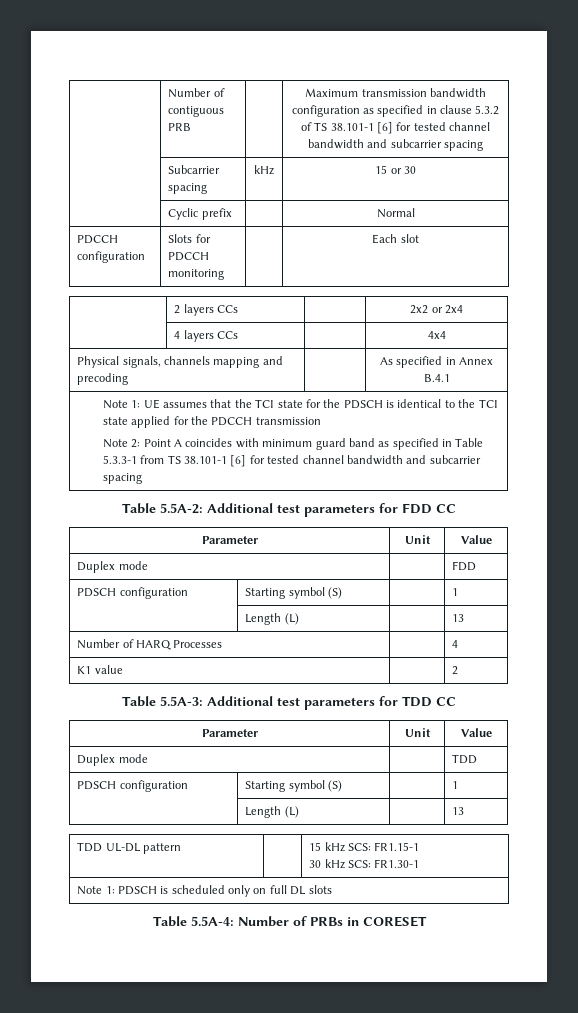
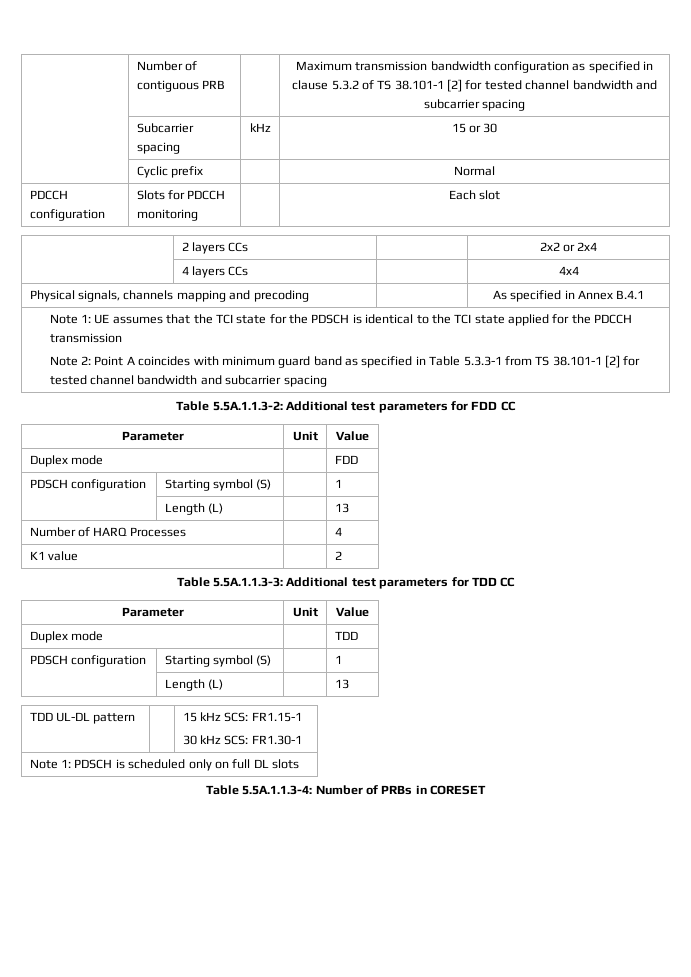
- | Number of contiguous PRB | | Maximum transmission bandwidth configuration as specified in clause 5.3.2 of TS 38.101-1 [6] for tested channel bandwidth and subcarrier spacing
+ | Number of contiguous PRB | | Maximum transmission bandwidth configuration as specified in clause 5.3.2 of TS 38.101-1 [2] for tested channel bandwidth and subcarrier spacing
- Note 2: Point A coincides with minimum guard band as specified in Table 5.3.3-1 from TS 38.101-1 [6] for tested channel bandwidth and subcarrier spacing
+ Note 2: Point A coincides with minimum guard band as specified in Table 5.3.3-1 from TS 38.101-1 [2] for tested channel bandwidth and subcarrier spacing
- Table 5.5A-2: Additional test parameters for FDD CC
+ Table 5.5A.1.1.3-2: Additional test parameters for FDD CC
- Table 5.5A-3: Additional test parameters for TDD CC
+ Table 5.5A.1.1.3-3: Additional test parameters for TDD CC
- Table 5.5A-4: Number of PRBs in CORESET
+ Table 5.5A.1.1.3-4: Number of PRBs in CORESET

